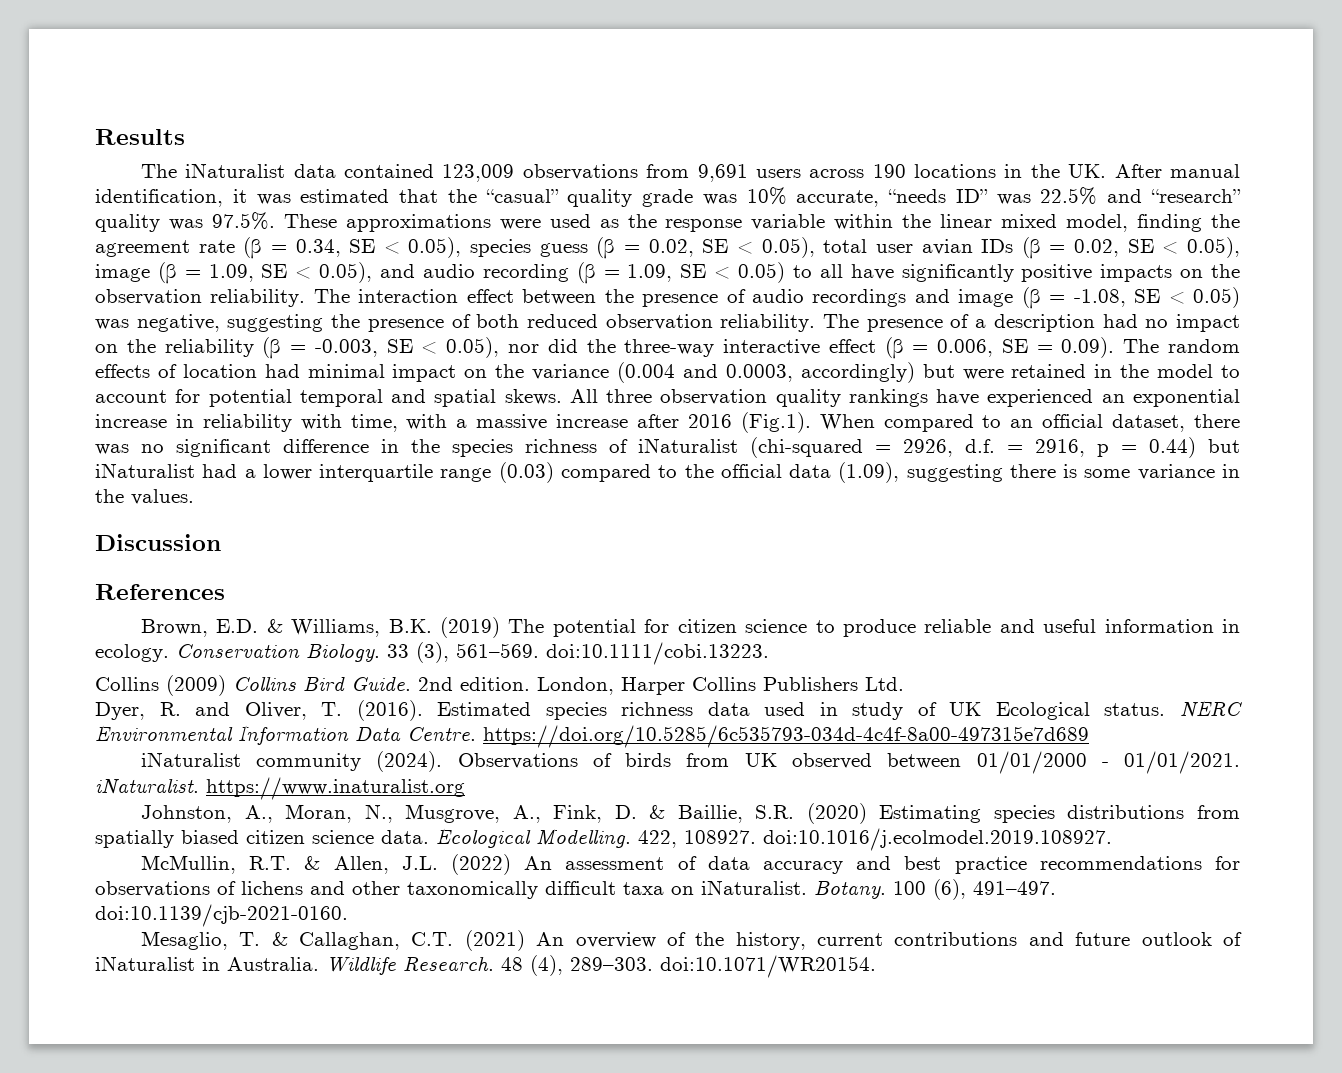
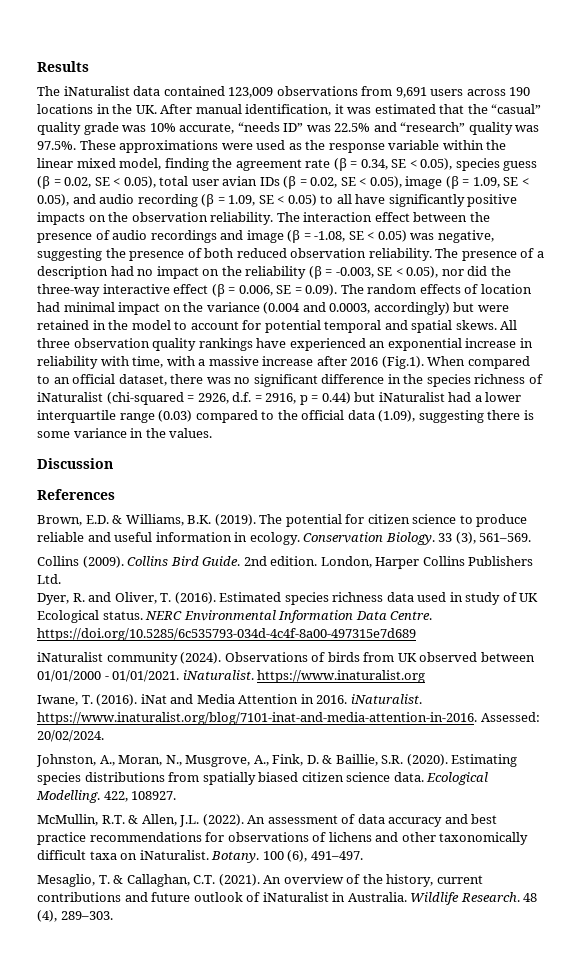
- Brown, E.D. & Williams, B.K. (2019) The potential for citizen science to produce reliable and useful information in ecology.
+ Brown, E.D. & Williams, B.K. (2019). The potential for citizen science to produce reliable and useful information in ecology.
- 33 (3), 561–569. doi:10.1111/cobi.13223.
- Collins (2009) Collins Bird Guide.
+ 33 (3), 561–569.
+ Collins (2009). Collins Bird Guide.
+ Iwane, T. (2016). iNat and Media Attention in 2016. iNaturalist. https://www.inaturalist.org/blog/7101-inat-and-media-attention-in-2016. Assessed: 20/02/2024.
- Johnston, A., Moran, N., Musgrove, A., Fink, D. & Baillie, S.R. (2020) Estimating species distributions from spatially biased citizen science data.
+ Johnston, A., Moran, N., Musgrove, A., Fink, D. & Baillie, S.R. (2020). Estimating species distributions from spatially biased citizen science data.
- 422, 108927. doi:10.1016/j.ecolmodel.2019.108927.
+ 422, 108927.
- McMullin, R.T. & Allen, J.L. (2022) An assessment of data accuracy and best practice recommendations for observations of lichens and other taxonomically difficult taxa on iNaturalist.
+ McMullin, R.T. & Allen, J.L. (2022). An assessment of data accuracy and best practice recommendations for observations of lichens and other taxonomically difficult taxa on iNaturalist.
- 100 (6), 491–497. doi:10.1139/cjb-2021-0160.
+ 100 (6), 491–497.
- Mesaglio, T. & Callaghan, C.T. (2021) An overview of the history, current contributions and future outlook of iNaturalist in Australia.
+ Mesaglio, T. & Callaghan, C.T. (2021). An overview of the history, current contributions and future outlook of iNaturalist in Australia.
- 48 (4), 289–303. doi:10.1071/WR20154.
+ 48 (4), 289–303.

